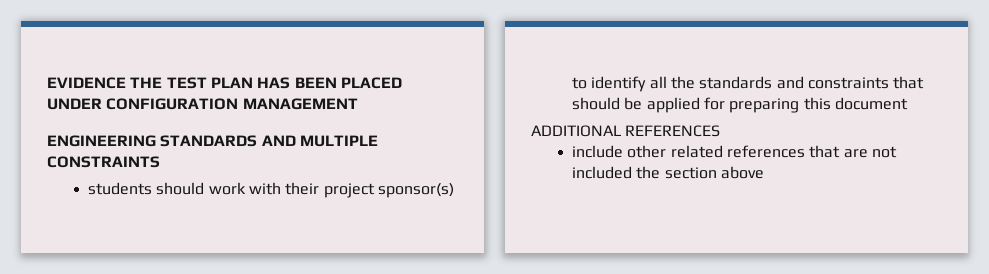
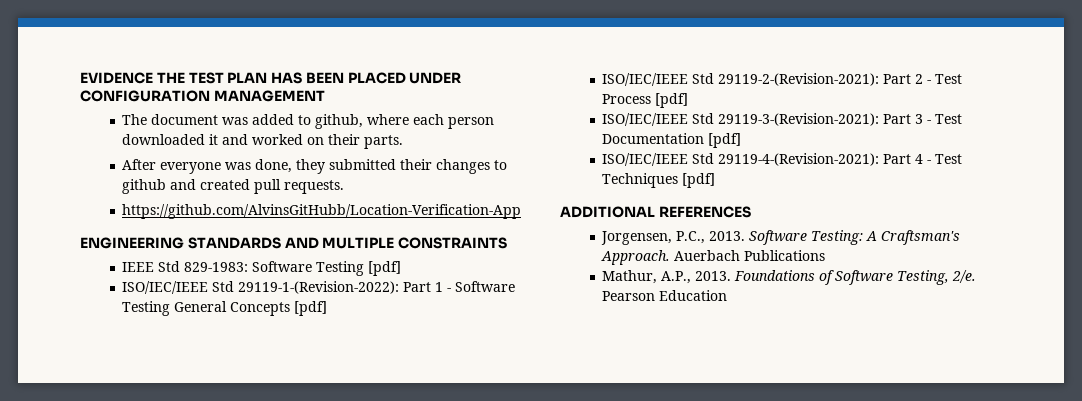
+ The document was added to github, where each person downloaded it and worked on their parts.
+ After everyone was done, they submitted their changes to github and created pull requests.
+ https://github.com/AlvinsGitHubb/Location-Verification-App
- students should work with their project sponsor(s) to identify all the standards and constraints that should be applied for preparing this document
+ IEEE Std 829-1983: Software Testing [pdf]
+ ISO/IEC/IEEE Std 29119-1-(Revision-2022): Part 1 - Software Testing General Concepts [pdf]
+ ISO/IEC/IEEE Std 29119-2-(Revision-2021): Part 2 - Test Process [pdf]
+ ISO/IEC/IEEE Std 29119-3-(Revision-2021): Part 3 - Test Documentation [pdf]
+ ISO/IEC/IEEE Std 29119-4-(Revision-2021): Part 4 - Test Techniques [pdf]
  ADDITIONAL REFERENCES
- include other related references that are not included the section above
+ Jorgensen, P.C., 2013. Software Testing: A Craftsman's Approach. Auerbach Publications
+ Mathur, A.P., 2013. Foundations of Software Testing, 2/e. Pearson Education

